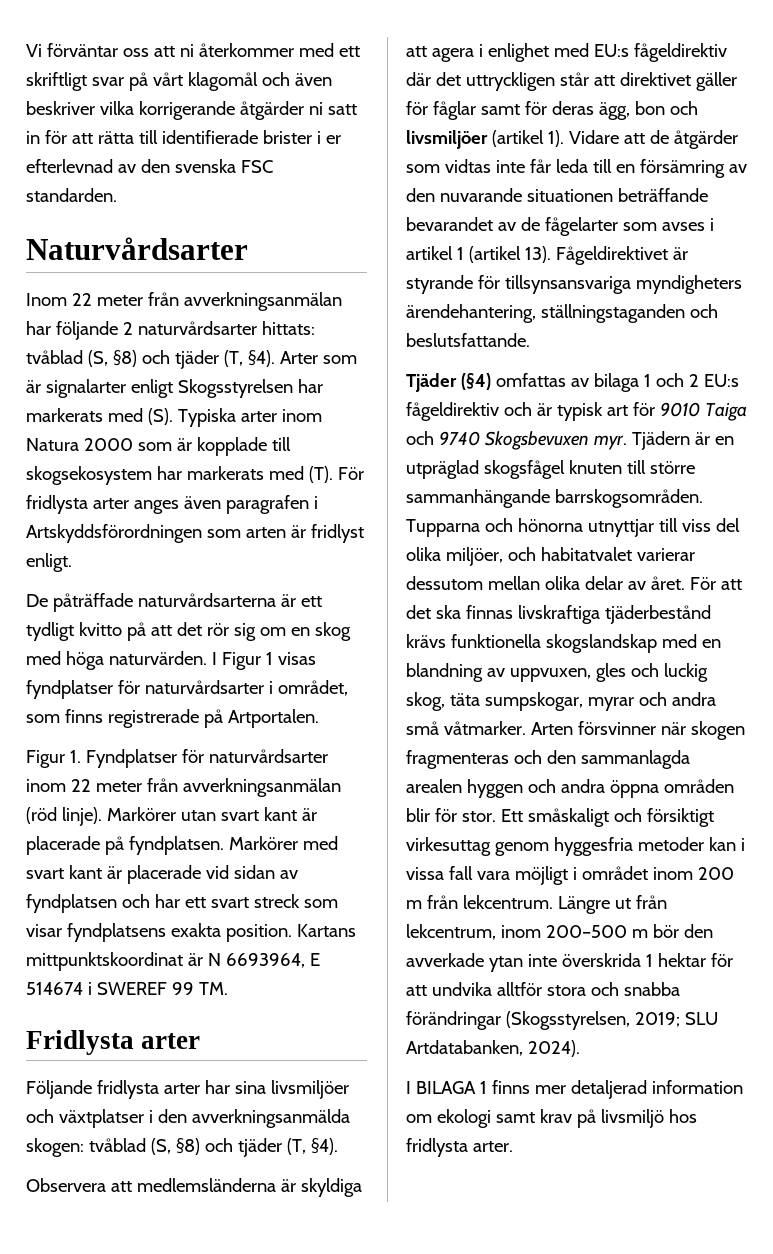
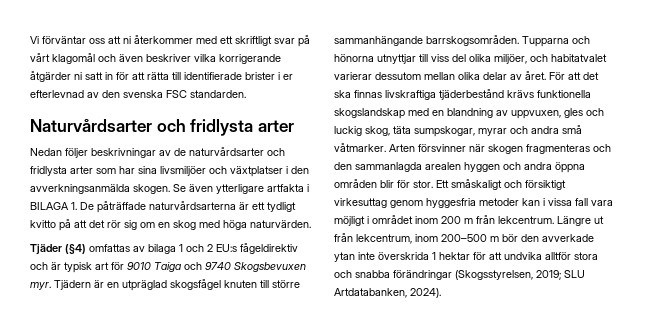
- Naturvårdsarter
- Inom 22 meter från avverkningsanmälan har följande 2 naturvårdsarter hittats: tvåblad (S, §8) och tjäder (T, §4). Arter som är signalarter enligt Skogsstyrelsen har markerats med (S). Typiska arter inom Natura 2000 som är kopplade till skogsekosystem har markerats med (T). För fridlysta arter anges även paragrafen i Artskyddsförordningen som arten är fridlyst enligt.
- De påträffade naturvårdsarterna är ett tydligt kvitto på att det rör sig om en skog med höga naturvärden. I Figur 1 visas fyndplatser för naturvårdsarter i området, som finns registrerade på Artportalen.
- Figur 1. Fyndplatser för naturvårdsarter inom 22 meter från avverkningsanmälan (röd linje). Markörer utan svart kant är placerade på fyndplatsen. Markörer med svart kant är placerade vid sidan av fyndplatsen och har ett svart streck som visar fyndplatsens exakta position. Kartans mittpunktskoordinat är N 6693964, E 514674 i SWEREF 99 TM.
- Fridlysta arter
- Följande fridlysta arter har sina livsmiljöer och växtplatser i den avverkningsanmälda skogen: tvåblad (S, §8) och tjäder (T, §4).
- Observera att medlemsländerna är skyldiga att agera i enlighet med EU:s fågeldirektiv där det uttryckligen står att direktivet gäller för fåglar samt för deras ägg, bon och livsmiljöer (artikel 1). Vidare att de åtgärder som vidtas inte får leda till en försämring av den nuvarande situationen beträffande bevarandet av de fågelarter som avses i artikel 1 (artikel 13). Fågeldirektivet är styrande för tillsynsansvariga myndigheters ärendehantering, ställningstaganden och beslutsfattande.
+ Naturvårdsarter och fridlysta arter
+ Nedan följer beskrivningar av de naturvårdsarter och fridlysta arter som har sina livsmiljöer och växtplatser i den avverkningsanmälda skogen. Se även ytterligare artfakta i BILAGA 1. De påträffade naturvårdsarterna är ett tydligt kvitto på att det rör sig om en skog med höga naturvärden.
- I BILAGA 1 finns mer detaljerad information om ekologi samt krav på livsmiljö hos fridlysta arter.

